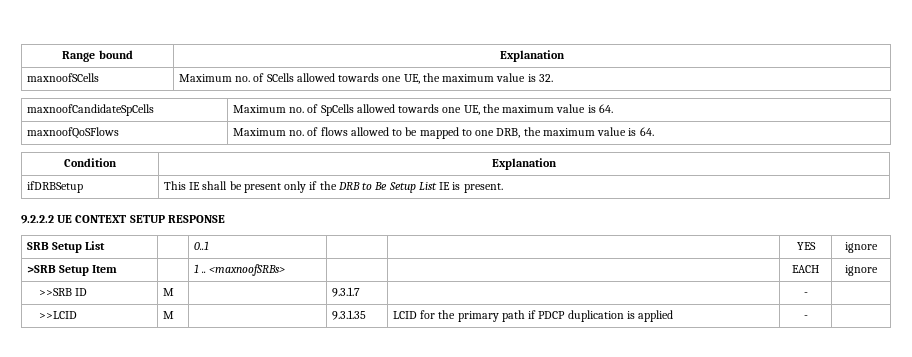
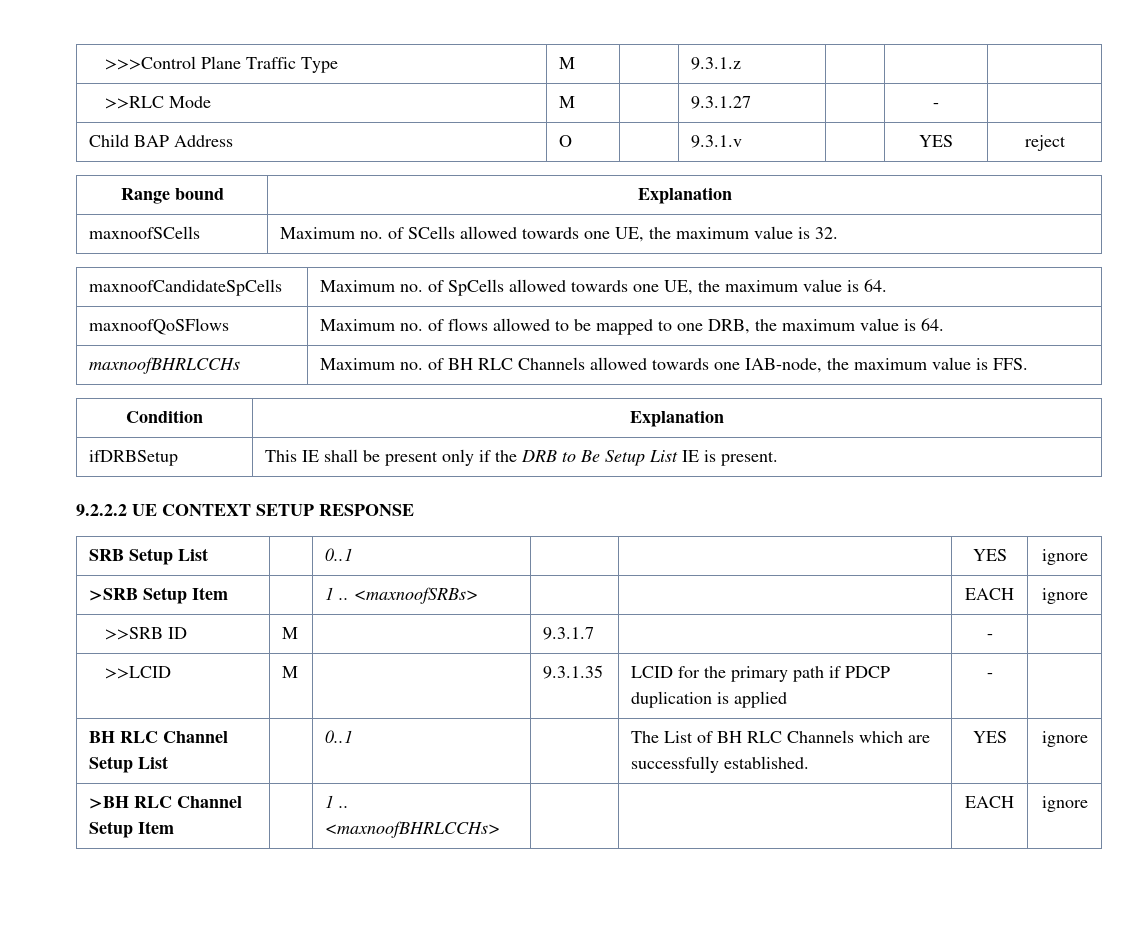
+ >>>Control Plane Traffic Type | M | | 9.3.1.z | | |
+ >>RLC Mode | M | | 9.3.1.27 | | - |
+ Child BAP Address | O | | 9.3.1.v | | YES | reject
+ maxnoofBHRLCCHs | Maximum no. of BH RLC Channels allowed towards one IAB-node, the maximum value is FFS.
+ BH RLC Channel Setup List | | 0..1 | | The List of BH RLC Channels which are successfully established. | YES | ignore
+ >BH RLC Channel Setup Item | | 1 .. <maxnoofBHRLCCHs> | | | EACH | ignore

